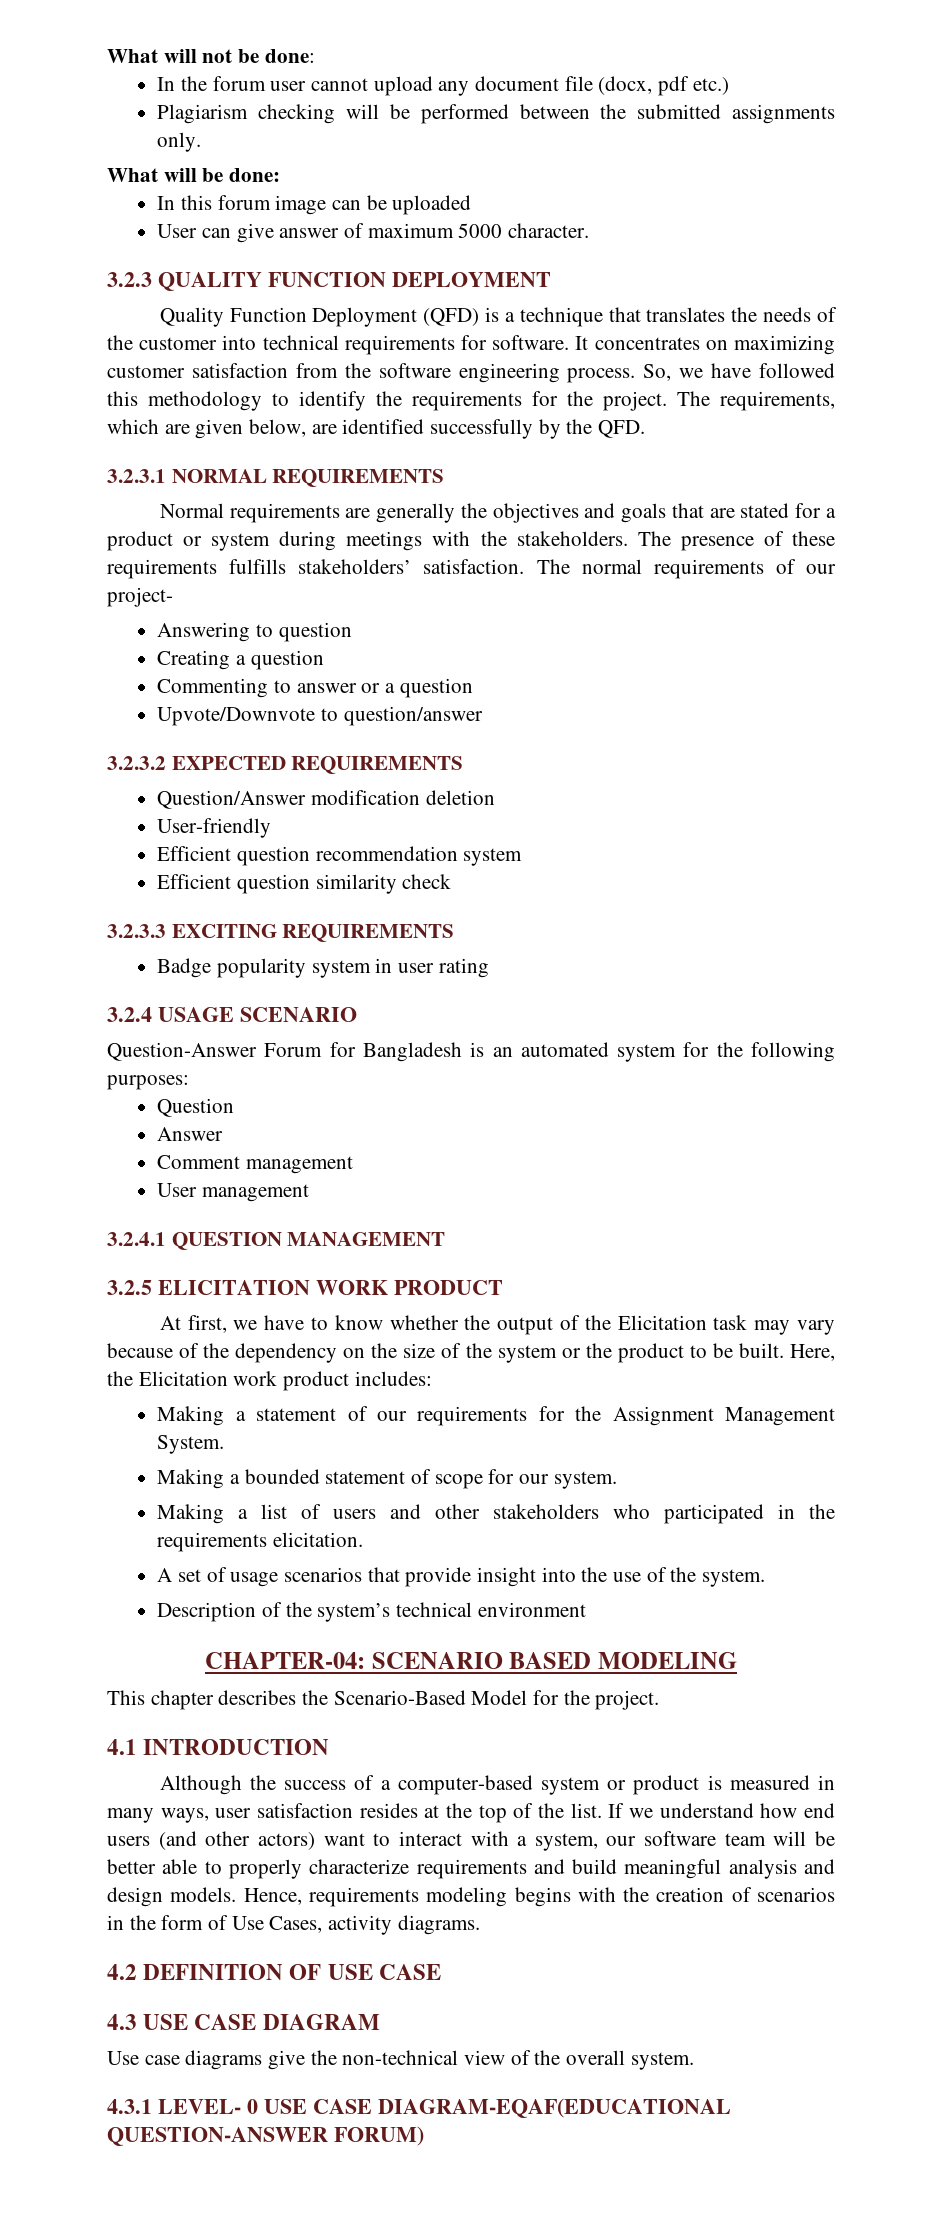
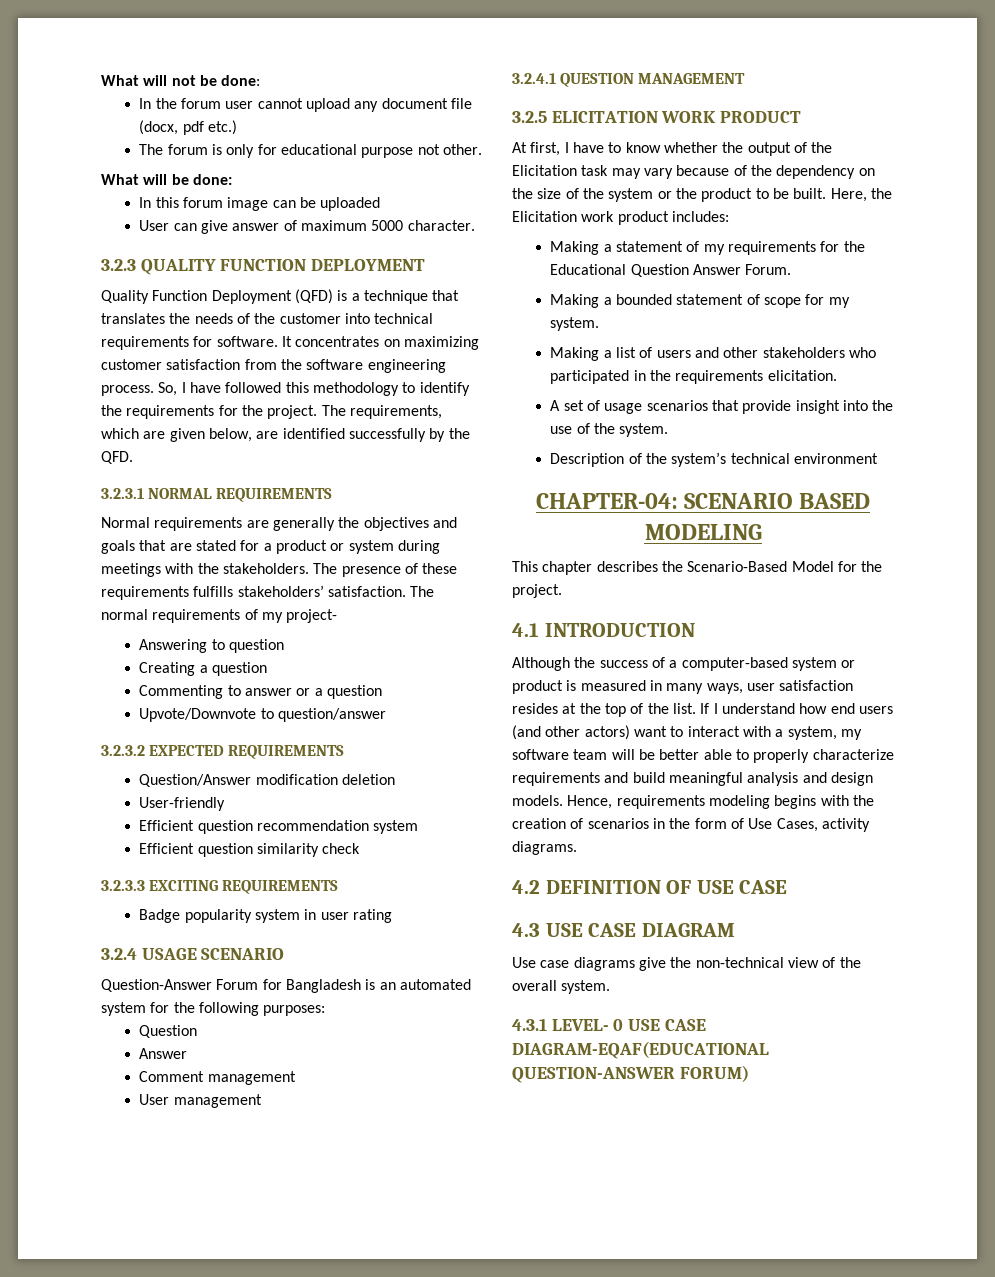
- Plagiarism checking will be performed between the submitted assignments only.
+ The forum is only for educational purpose not other.
- So, we have followed this methodology to identify the requirements for the project.
+ So, I have followed this methodology to identify the requirements for the project.
- The normal requirements of our project-
+ The normal requirements of my project-
- At first, we have to know whether the output of the Elicitation task may vary because of the dependency on the size of the system or the product to be built.
+ At first, I have to know whether the output of the Elicitation task may vary because of the dependency on the size of the system or the product to be built.
- Making a statement of our requirements for the Assignment Management System.
+ Making a statement of my requirements for the Educational Question Answer Forum.
- Making a bounded statement of scope for our system.
+ Making a bounded statement of scope for my system.
- If we understand how end users (and other actors) want to interact with a system, our software team will be better able to properly characterize requirements and build meaningful analysis and design models.
+ If I understand how end users (and other actors) want to interact with a system, my software team will be better able to properly characterize requirements and build meaningful analysis and design models.

